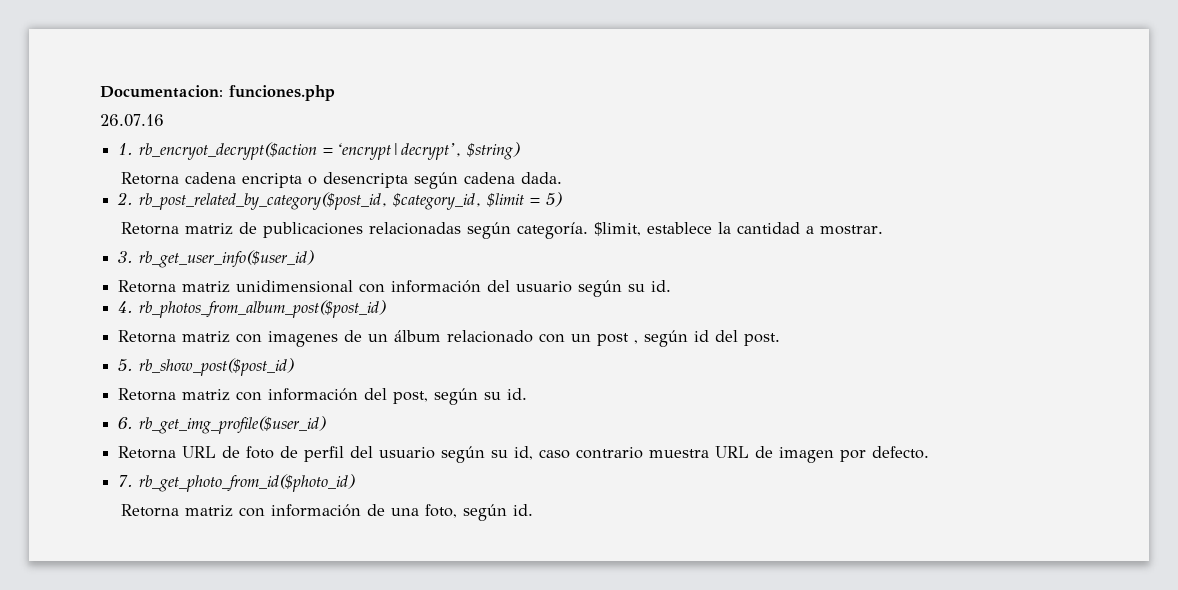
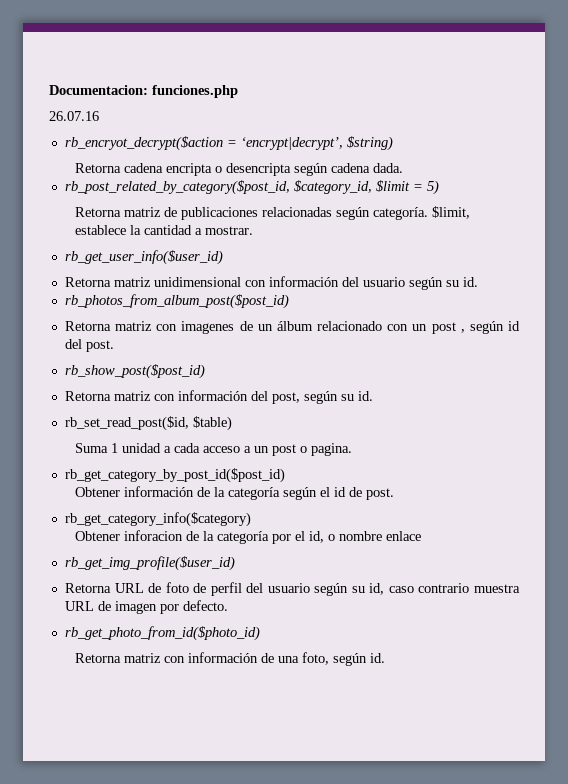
- 1. rb_encryot_decrypt($action = ‘encrypt|decrypt’, $string)
+ rb_encryot_decrypt($action = ‘encrypt|decrypt’, $string)
- 2. rb_post_related_by_category($post_id, $category_id, $limit = 5)
+ rb_post_related_by_category($post_id, $category_id, $limit = 5)
- 3. rb_get_user_info($user_id)
+ rb_get_user_info($user_id)
- 4. rb_photos_from_album_post($post_id)
+ rb_photos_from_album_post($post_id)
- 5. rb_show_post($post_id)
+ rb_show_post($post_id)
- 6. rb_get_img_profile($user_id)
+ rb_set_read_post($id, $table)
+ Suma 1 unidad a cada acceso a un post o pagina.
+ rb_get_category_by_post_id($post_id)
+ Obtener información de la categoría según el id de post.
+ rb_get_category_info($category)
+ Obtener inforacion de la categoría por el id, o nombre enlace
+ rb_get_img_profile($user_id)
- 7. rb_get_photo_from_id($photo_id)
+ rb_get_photo_from_id($photo_id)

